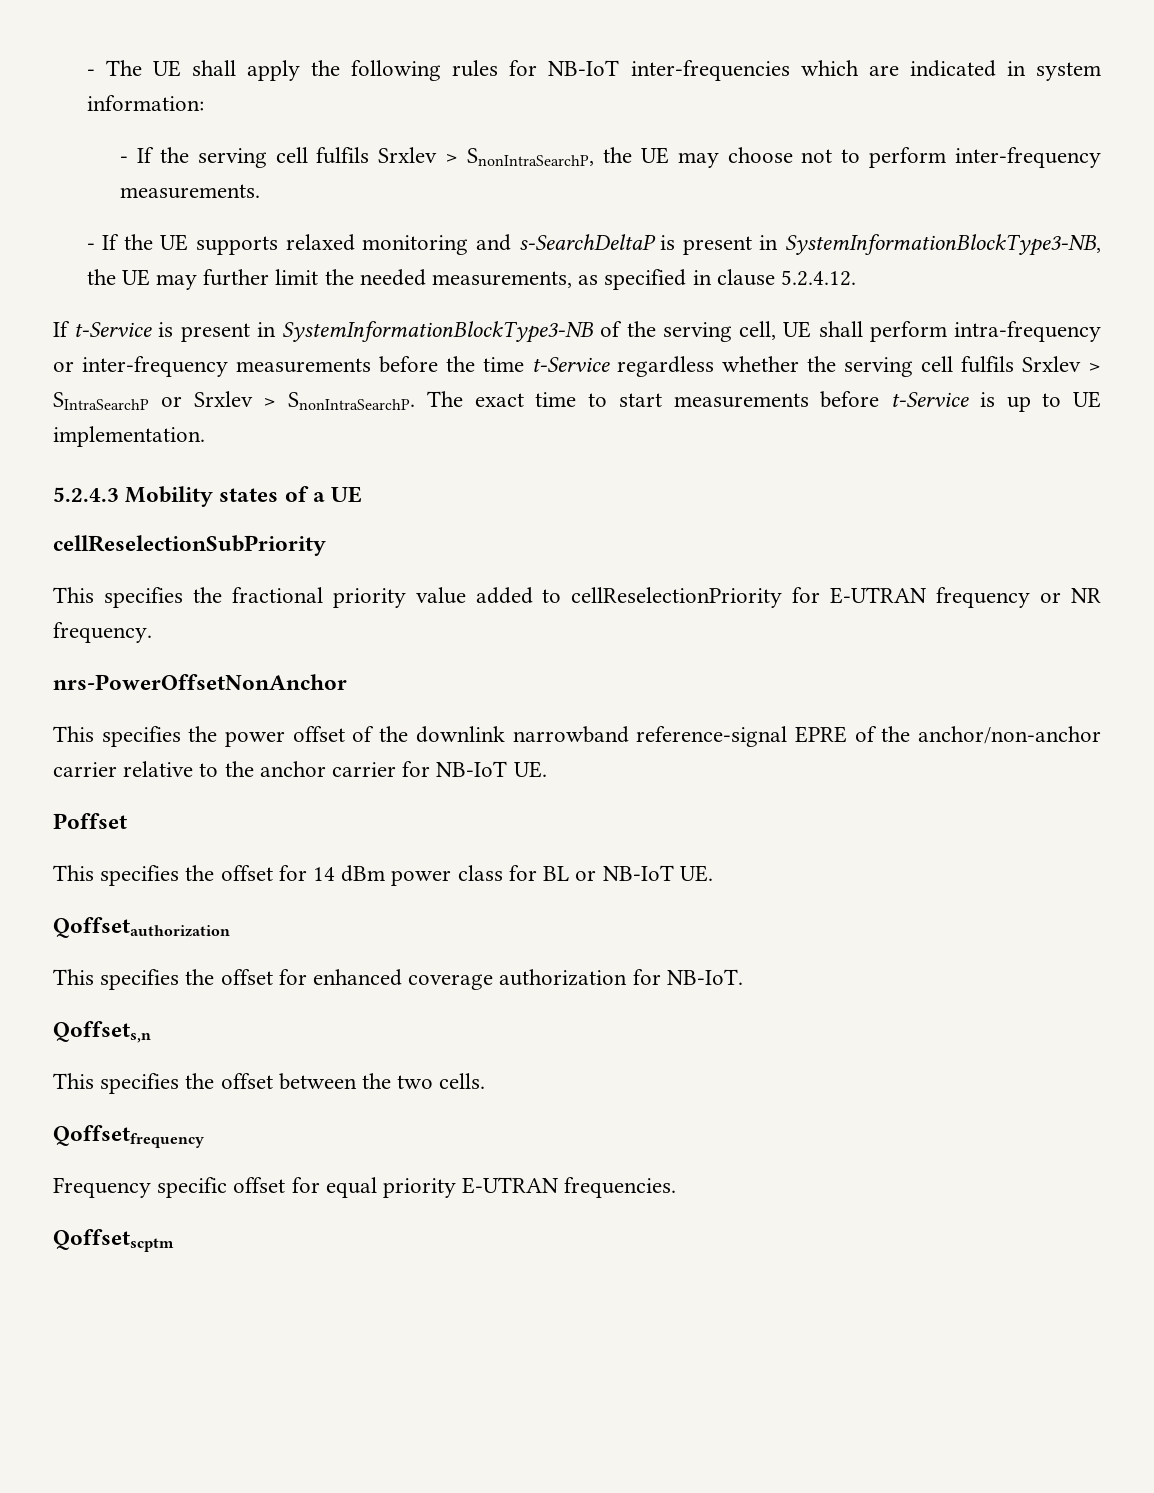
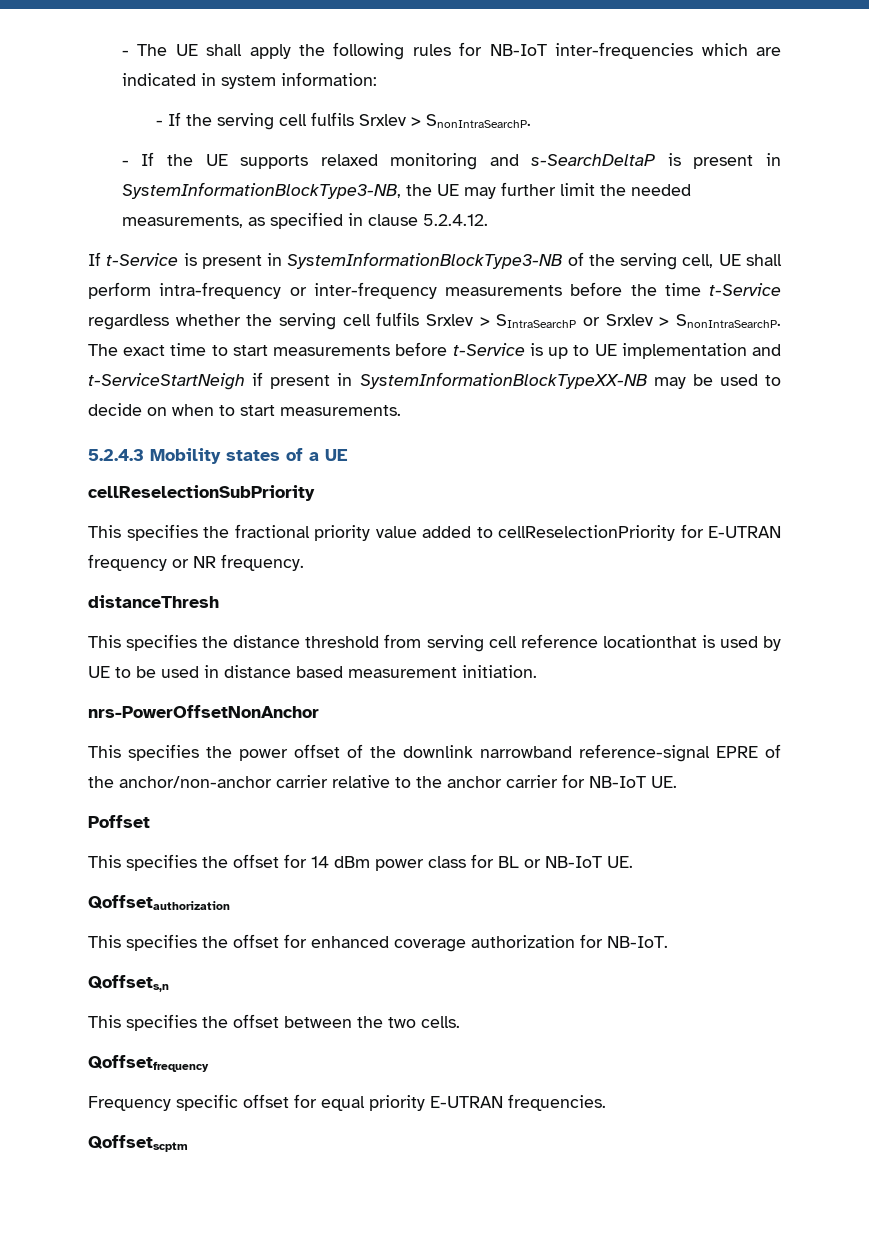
- - If the serving cell fulfils Srxlev > SnonIntraSearchP, the UE may choose not to perform inter-frequency measurements.
+ - If the serving cell fulfils Srxlev > SnonIntraSearchP.
- The exact time to start measurements before t-Service is up to UE implementation.
+ The exact time to start measurements before t-Service is up to UE implementation and t-ServiceStartNeigh if present in SystemInformationBlockTypeXX-NB may be used to decide on when to start measurements.
+ distanceThresh
+ This specifies the distance threshold from serving cell reference locationthat is used by UE to be used in distance based measurement initiation.

